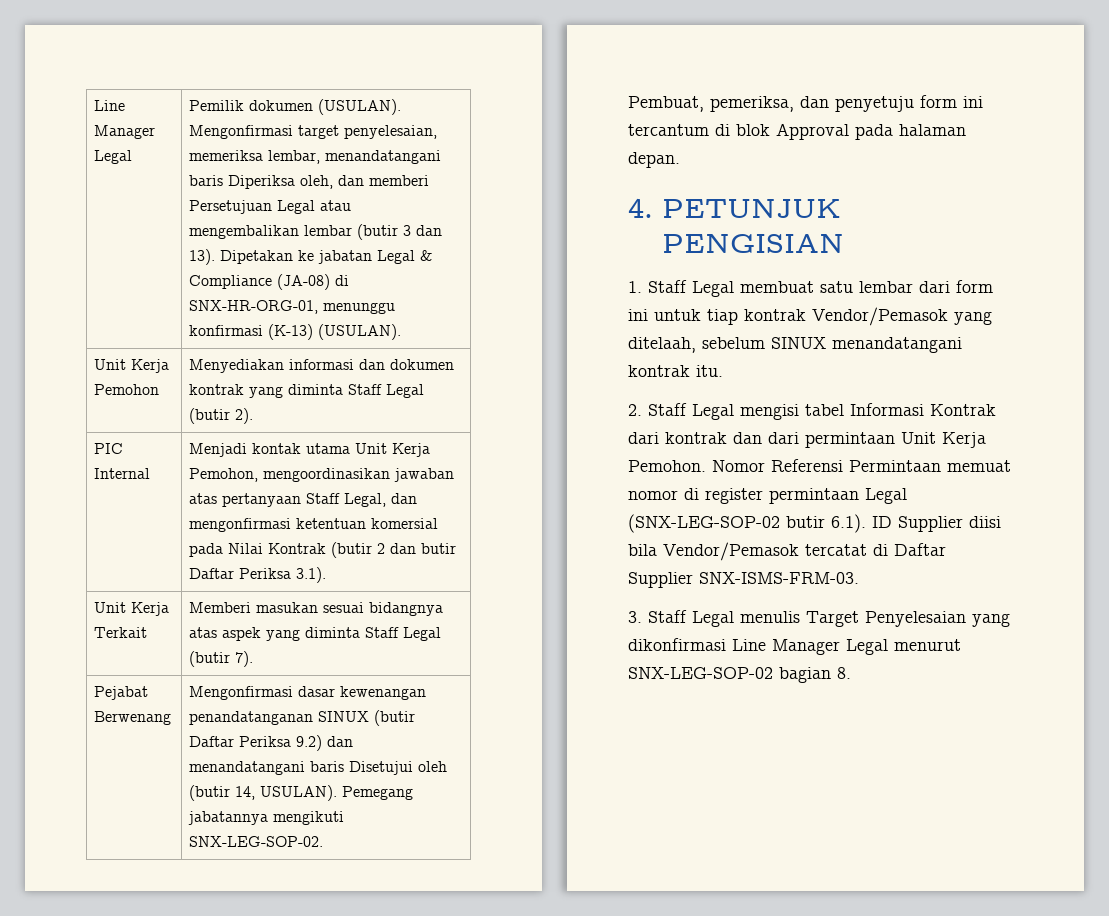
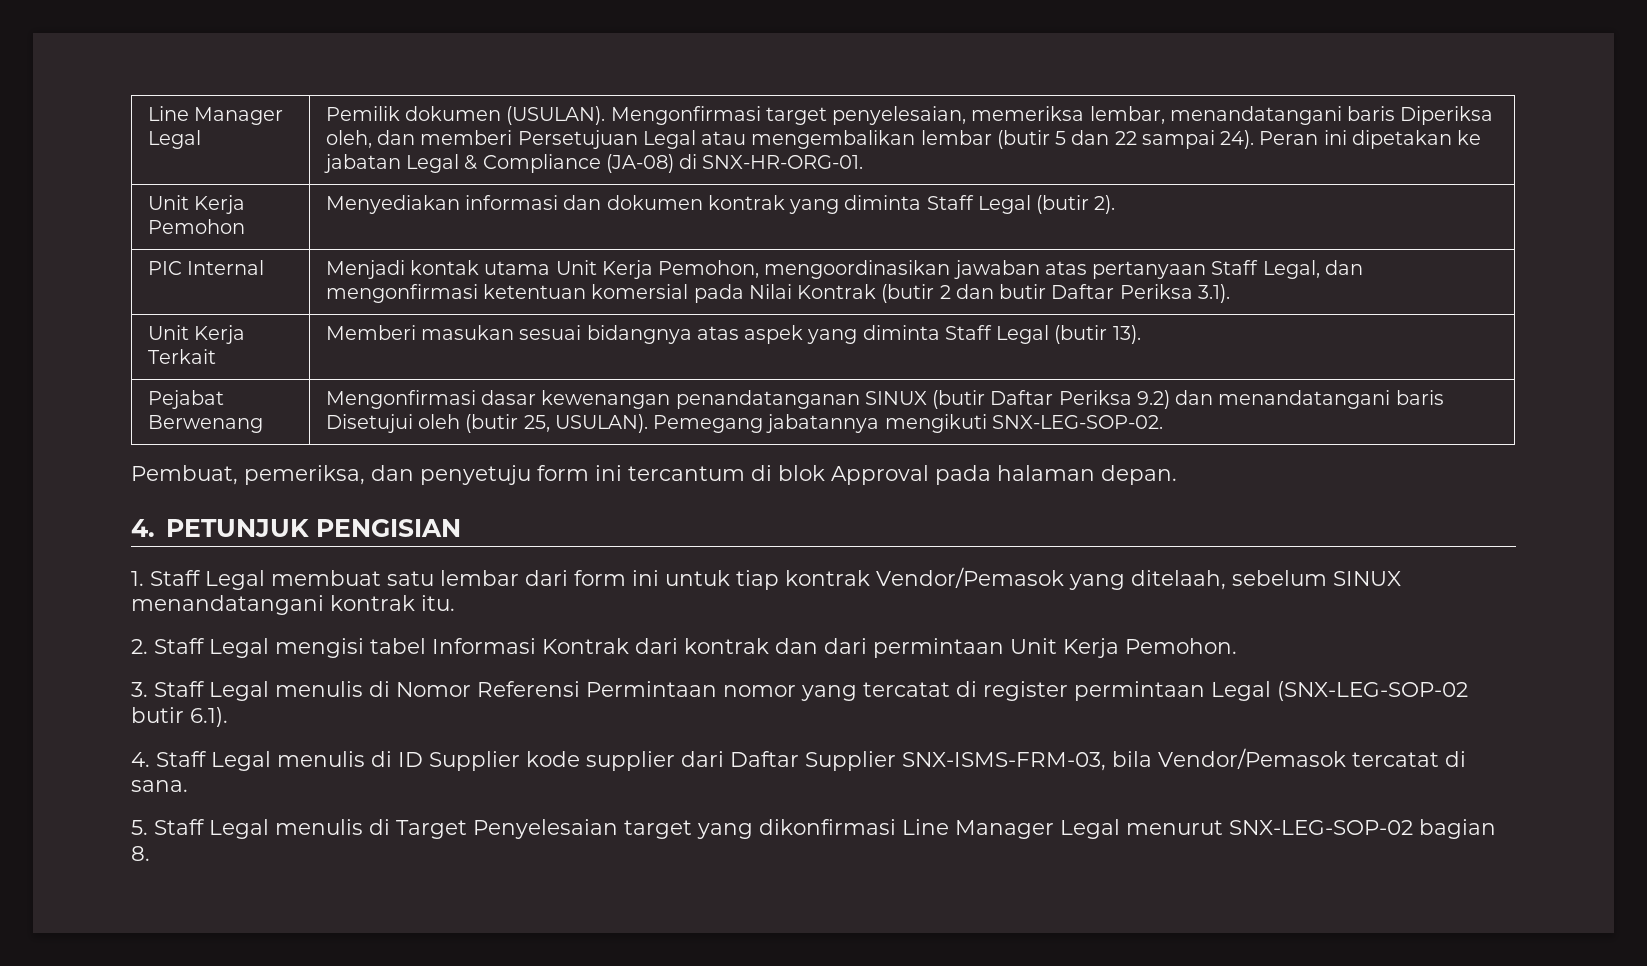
- Line Manager Legal | Pemilik dokumen (USULAN). Mengonfirmasi target penyelesaian, memeriksa lembar, menandatangani baris Diperiksa oleh, dan memberi Persetujuan Legal atau mengembalikan lembar (butir 3 dan 13). Dipetakan ke jabatan Legal & Compliance (JA-08) di SNX-HR-ORG-01, menunggu konfirmasi (K-13) (USULAN).
+ Line Manager Legal | Pemilik dokumen (USULAN). Mengonfirmasi target penyelesaian, memeriksa lembar, menandatangani baris Diperiksa oleh, dan memberi Persetujuan Legal atau mengembalikan lembar (butir 5 dan 22 sampai 24). Peran ini dipetakan ke jabatan Legal & Compliance (JA-08) di SNX-HR-ORG-01.
- Unit Kerja Terkait | Memberi masukan sesuai bidangnya atas aspek yang diminta Staff Legal (butir 7).
+ Unit Kerja Terkait | Memberi masukan sesuai bidangnya atas aspek yang diminta Staff Legal (butir 13).
- Pejabat Berwenang | Mengonfirmasi dasar kewenangan penandatanganan SINUX (butir Daftar Periksa 9.2) dan menandatangani baris Disetujui oleh (butir 14, USULAN). Pemegang jabatannya mengikuti SNX-LEG-SOP-02.
+ Pejabat Berwenang | Mengonfirmasi dasar kewenangan penandatanganan SINUX (butir Daftar Periksa 9.2) dan menandatangani baris Disetujui oleh (butir 25, USULAN). Pemegang jabatannya mengikuti SNX-LEG-SOP-02.
- 2. Staff Legal mengisi tabel Informasi Kontrak dari kontrak dan dari permintaan Unit Kerja Pemohon. Nomor Referensi Permintaan memuat nomor di register permintaan Legal (SNX-LEG-SOP-02 butir 6.1). ID Supplier diisi bila Vendor/Pemasok tercatat di Daftar Supplier SNX-ISMS-FRM-03.
- 3. Staff Legal menulis Target Penyelesaian yang dikonfirmasi Line Manager Legal menurut SNX-LEG-SOP-02 bagian 8.
+ 2. Staff Legal mengisi tabel Informasi Kontrak dari kontrak dan dari permintaan Unit Kerja Pemohon.
+ 3. Staff Legal menulis di Nomor Referensi Permintaan nomor yang tercatat di register permintaan Legal (SNX-LEG-SOP-02 butir 6.1).
+ 4. Staff Legal menulis di ID Supplier kode supplier dari Daftar Supplier SNX-ISMS-FRM-03, bila Vendor/Pemasok tercatat di sana.
+ 5. Staff Legal menulis di Target Penyelesaian target yang dikonfirmasi Line Manager Legal menurut SNX-LEG-SOP-02 bagian 8.

